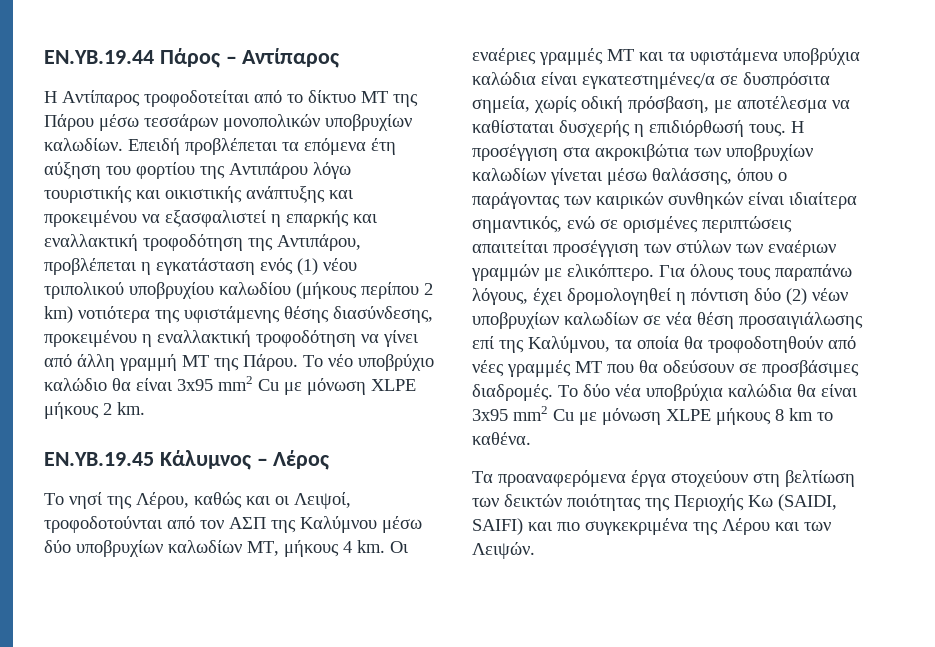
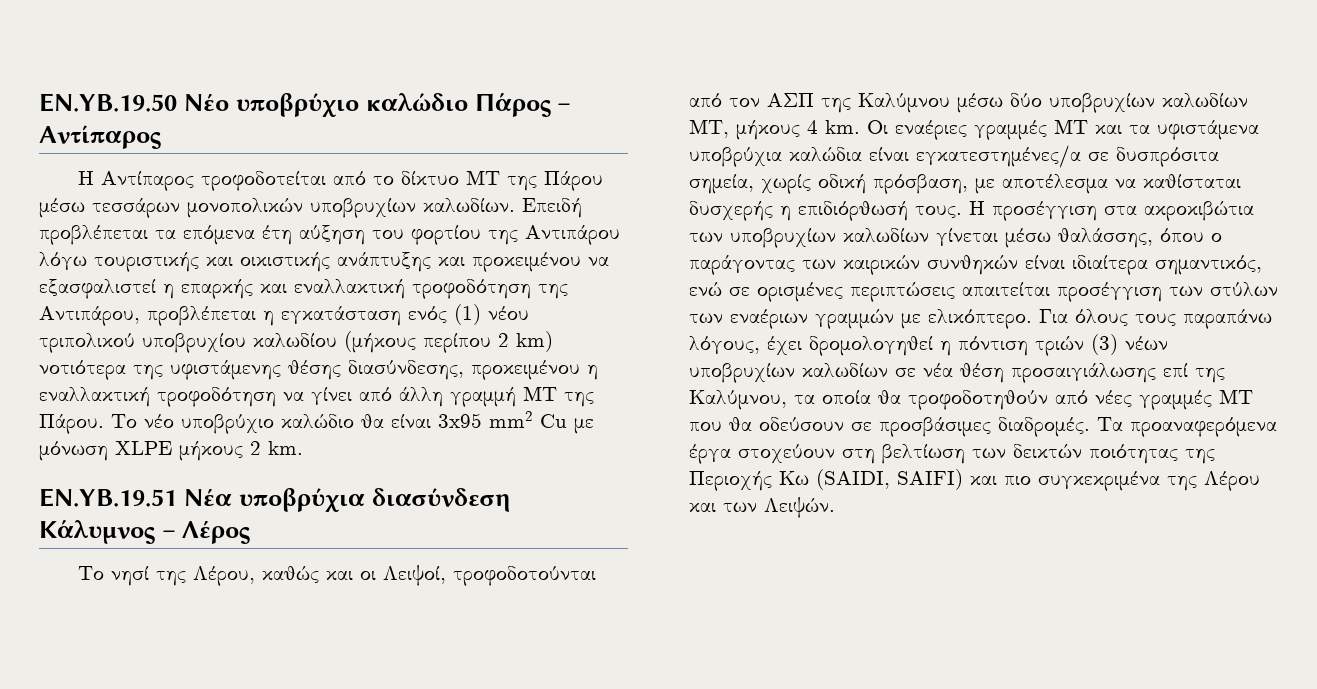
- ΕΝ.ΥΒ.19.44 Πάρος – Αντίπαρος
+ ΕΝ.ΥΒ.19.50 Νέο υποβρύχιο καλώδιο Πάρος – Αντίπαρος
- ΕΝ.ΥΒ.19.45 Κάλυμνος – Λέρος
+ ΕΝ.ΥΒ.19.51 Νέα υποβρύχια διασύνδεση Κάλυμνος – Λέρος
- Για όλους τους παραπάνω λόγους, έχει δρομολογηθεί η πόντιση δύο (2) νέων υποβρυχίων καλωδίων σε νέα θέση προσαιγιάλωσης επί της Καλύμνου, τα οποία θα τροφοδοτηθούν από νέες γραμμές ΜΤ που θα οδεύσουν σε προσβάσιμες διαδρομές. Το δύο νέα υποβρύχια καλώδια θα είναι 3x95 mm2 Cu με μόνωση XLPE μήκους 8 km το καθένα.
- Τα προαναφερόμενα έργα στοχεύουν στη βελτίωση των δεικτών ποιότητας της Περιοχής Κω (SAIDI, SAIFI) και πιο συγκεκριμένα της Λέρου και των Λειψών.
+ Για όλους τους παραπάνω λόγους, έχει δρομολογηθεί η πόντιση τριών (3) νέων υποβρυχίων καλωδίων σε νέα θέση προσαιγιάλωσης επί της Καλύμνου, τα οποία θα τροφοδοτηθούν από νέες γραμμές ΜΤ που θα οδεύσουν σε προσβάσιμες διαδρομές. Τα προαναφερόμενα έργα στοχεύουν στη βελτίωση των δεικτών ποιότητας της Περιοχής Κω (SAIDI, SAIFI) και πιο συγκεκριμένα της Λέρου και των Λειψών.

